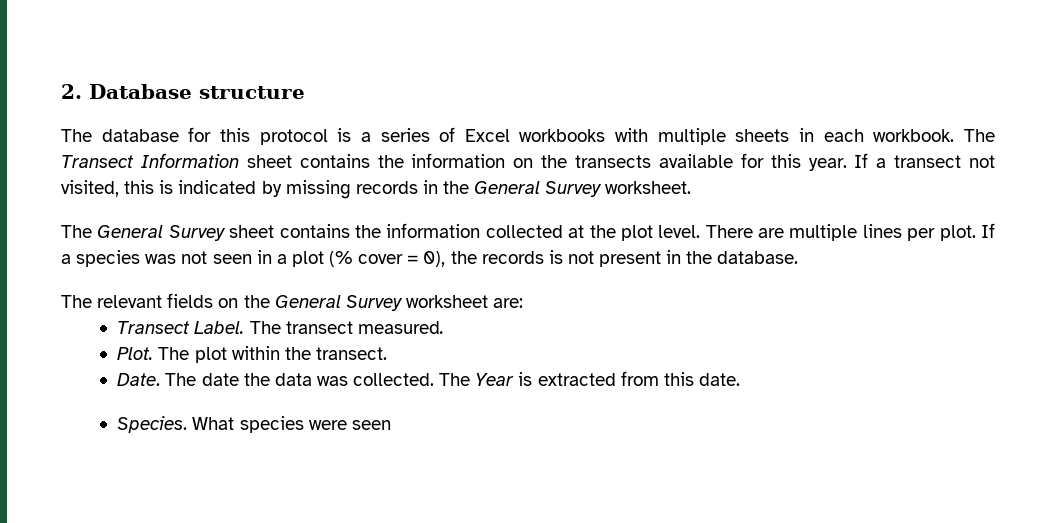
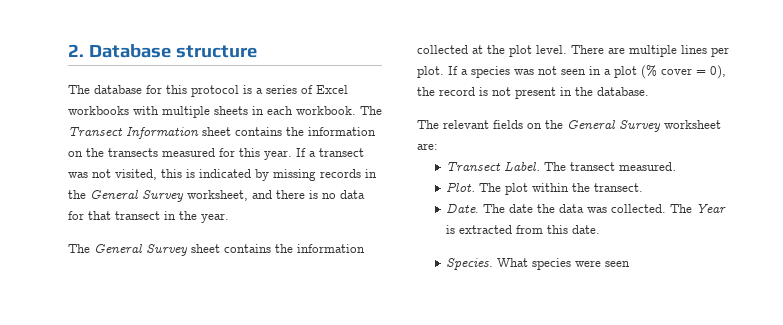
- The Transect Information sheet contains the information on the transects available for this year.
+ The Transect Information sheet contains the information on the transects measured for this year.
- If a transect not visited, this is indicated by missing records in the General Survey worksheet.
+ If a transect was not visited, this is indicated by missing records in the General Survey worksheet, and there is no data for that transect in the year.
- If a species was not seen in a plot (% cover = 0), the records is not present in the database.
+ If a species was not seen in a plot (% cover = 0), the record is not present in the database.

